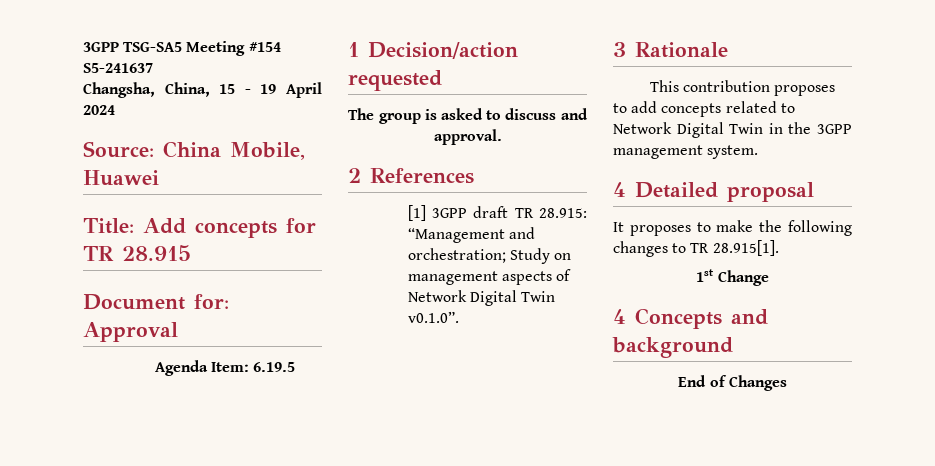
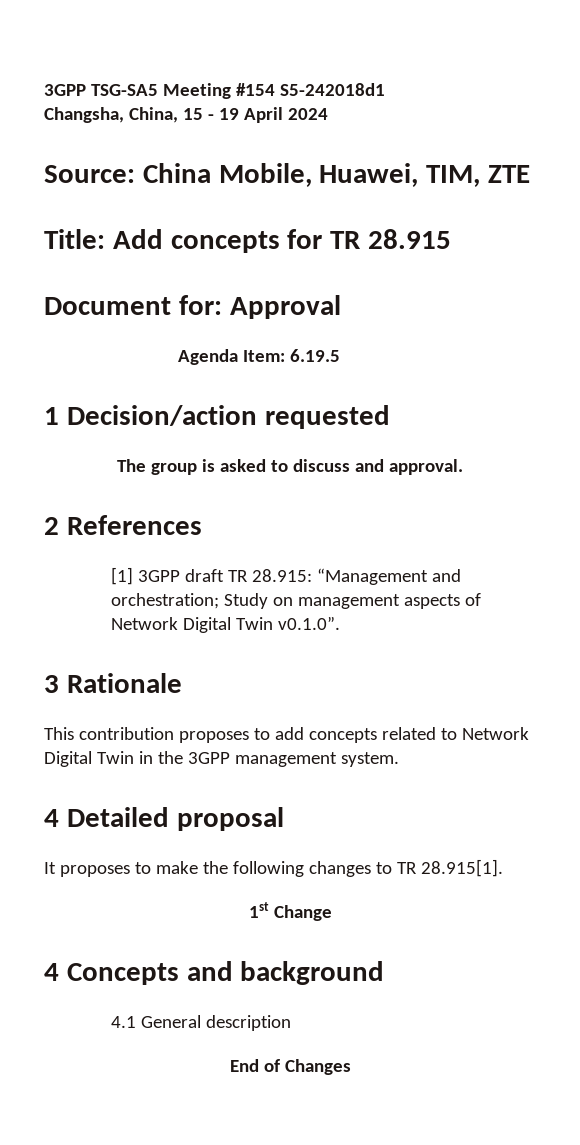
- 3GPP TSG-SA5 Meeting #154 S5-241637
+ 3GPP TSG-SA5 Meeting #154 S5-242018d1
- Source: China Mobile, Huawei
+ Source: China Mobile, Huawei, TIM, ZTE
+ 4.1 General description

